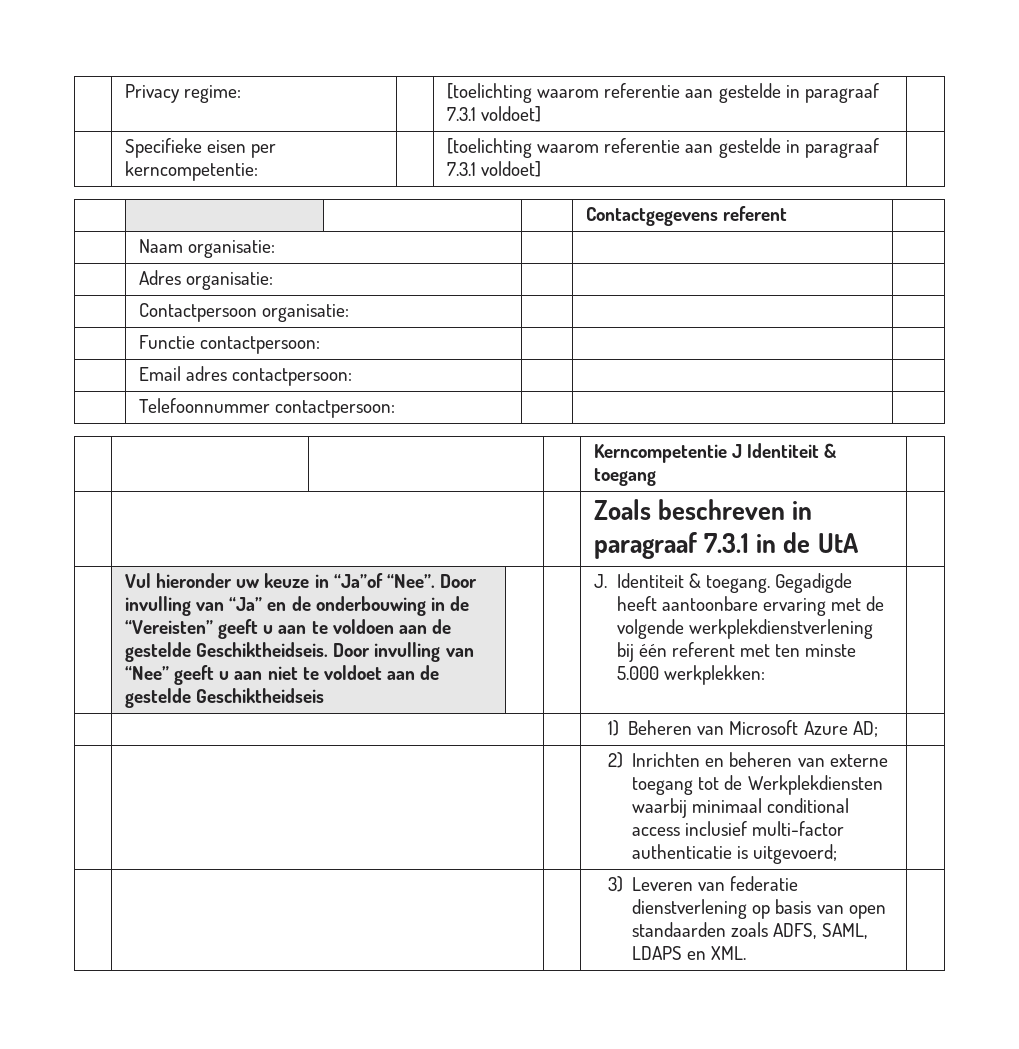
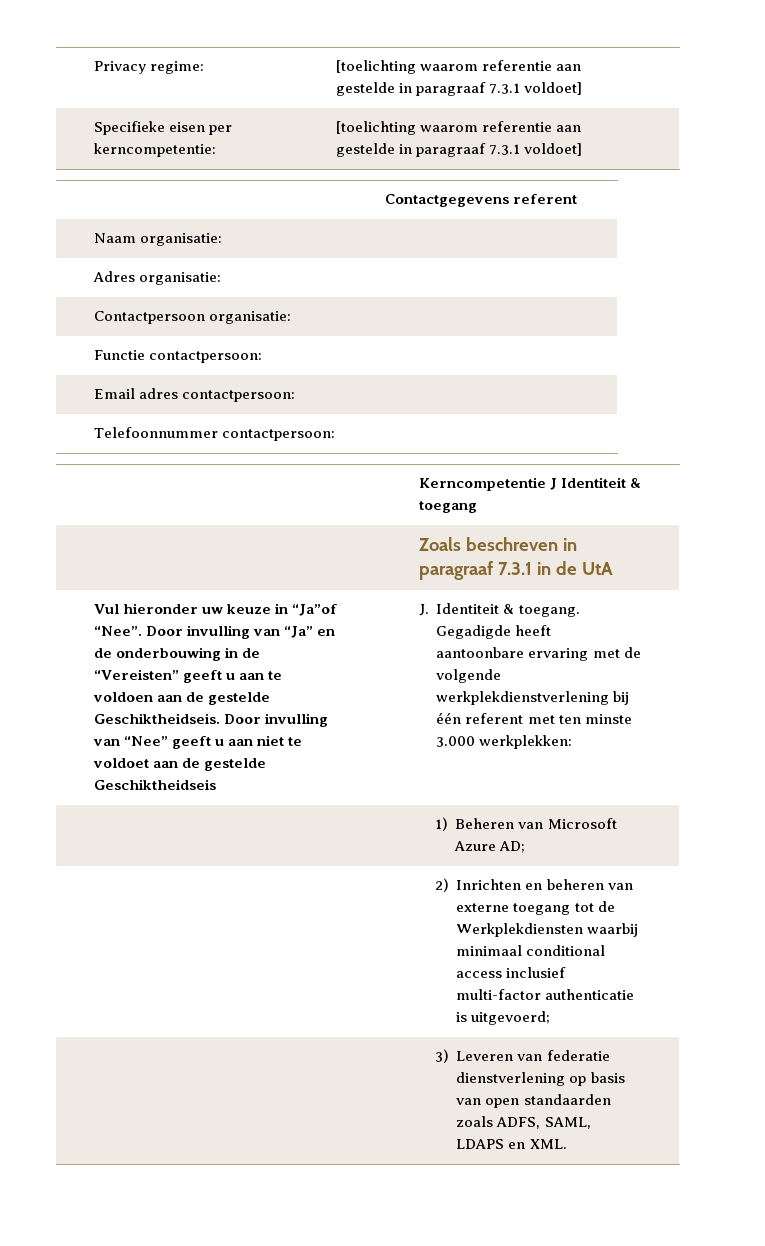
- Gegadigde heeft aantoonbare ervaring met de volgende werkplekdienstverlening bij één referent met ten minste 5.000 werkplekken:
+ Gegadigde heeft aantoonbare ervaring met de volgende werkplekdienstverlening bij één referent met ten minste 3.000 werkplekken:

